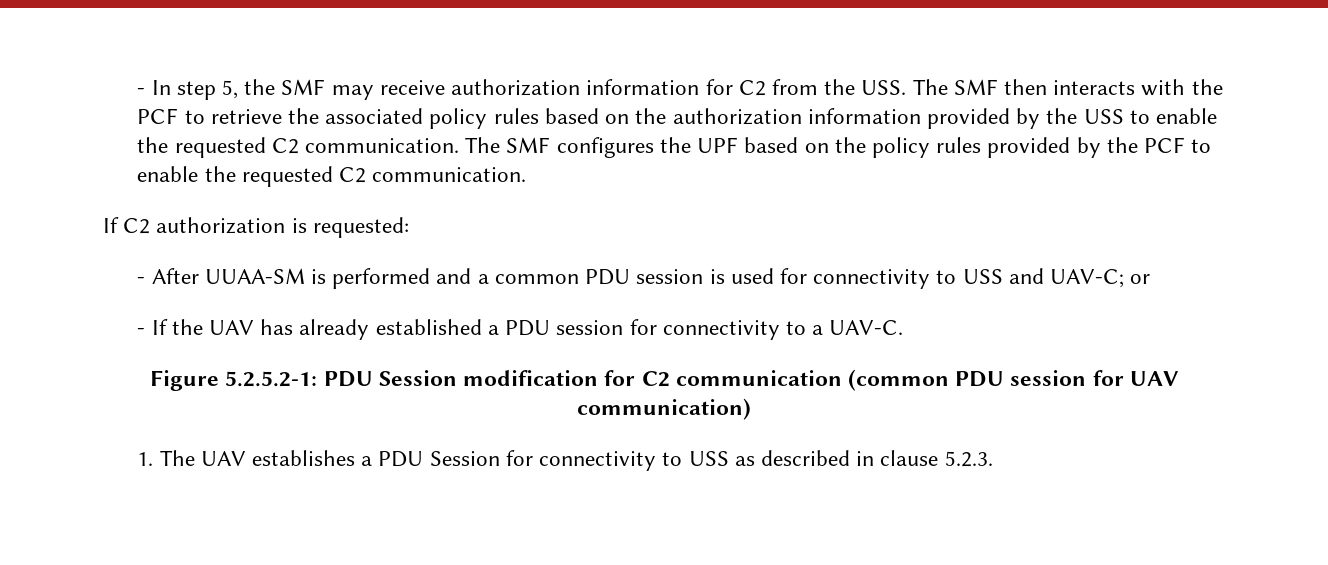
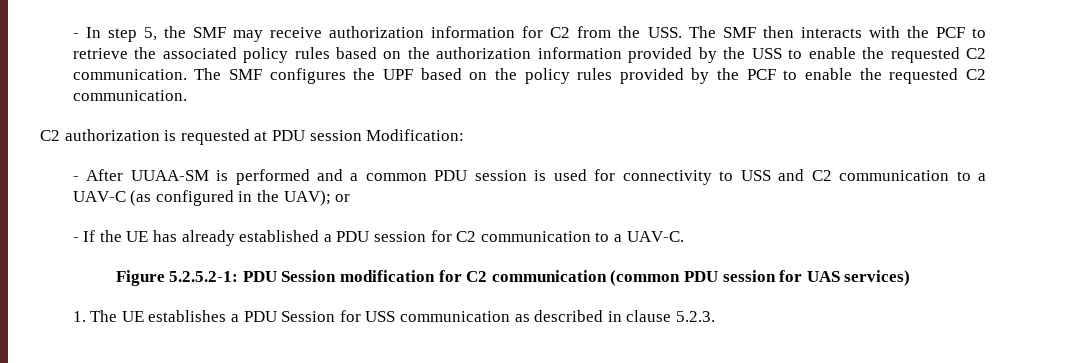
- If C2 authorization is requested:
+ C2 authorization is requested at PDU session Modification:
- - After UUAA-SM is performed and a common PDU session is used for connectivity to USS and UAV-C; or
+ - After UUAA-SM is performed and a common PDU session is used for connectivity to USS and C2 communication to a UAV-C (as configured in the UAV); or
- - If the UAV has already established a PDU session for connectivity to a UAV-C.
+ - If the UE has already established a PDU session for C2 communication to a UAV-C.
- Figure 5.2.5.2-1: PDU Session modification for C2 communication (common PDU session for UAV communication)
+ Figure 5.2.5.2-1: PDU Session modification for C2 communication (common PDU session for UAS services)
- 1. The UAV establishes a PDU Session for connectivity to USS as described in clause 5.2.3.
+ 1. The UE establishes a PDU Session for USS communication as described in clause 5.2.3.

